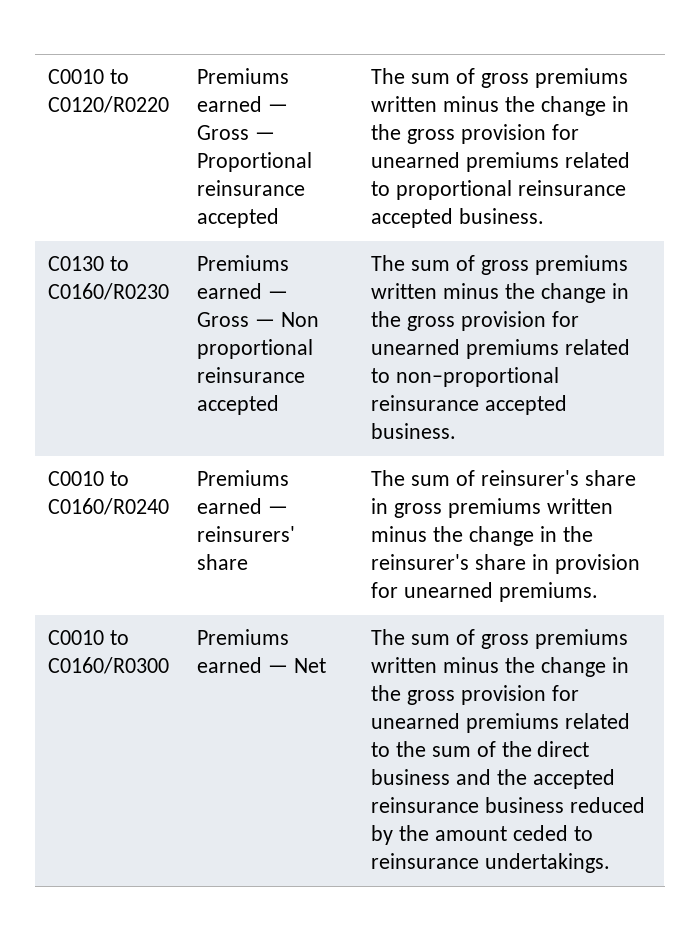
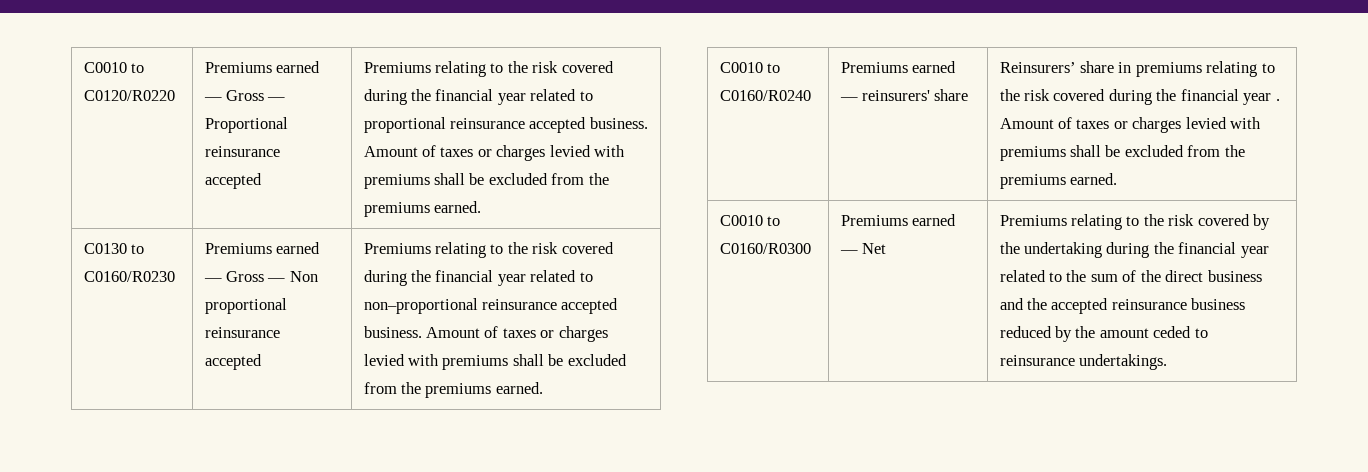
- The sum of gross premiums written minus the change in the gross provision for unearned premiums related to proportional reinsurance accepted business.
+ Premiums relating to the risk covered during the financial year related to proportional reinsurance accepted business. Amount of taxes or charges levied with premiums shall be excluded from the premiums earned.
- The sum of gross premiums written minus the change in the gross provision for unearned premiums related to non–proportional reinsurance accepted business.
+ Premiums relating to the risk covered during the financial year related to non–proportional reinsurance accepted business. Amount of taxes or charges levied with premiums shall be excluded from the premiums earned.
- C0010 to C0160/R0240 | Premiums earned — reinsurers' share | The sum of reinsurer's share in gross premiums written minus the change in the reinsurer's share in provision for unearned premiums.
+ C0010 to C0160/R0240 | Premiums earned — reinsurers' share | Reinsurers’ share in premiums relating to the risk covered during the financial year . Amount of taxes or charges levied with premiums shall be excluded from the premiums earned.
- The sum of gross premiums written minus the change in the gross provision for unearned premiums related to the sum of the direct business and the accepted reinsurance business reduced by the amount ceded to reinsurance undertakings.
+ Premiums relating to the risk covered by the undertaking during the financial year related to the sum of the direct business and the accepted reinsurance business reduced by the amount ceded to reinsurance undertakings.

